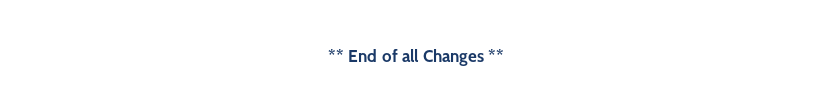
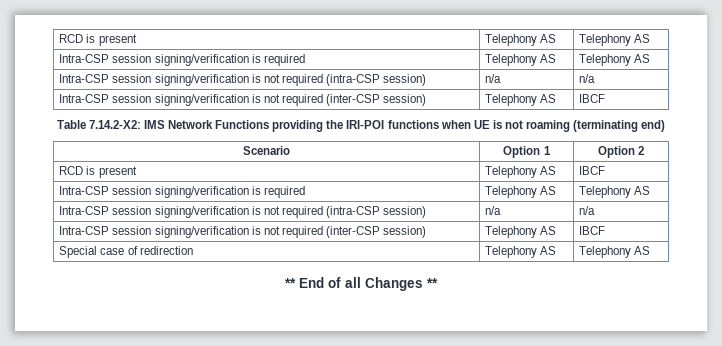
+ RCD is present | Telephony AS | Telephony AS
+ Intra-CSP session signing/verification is required | Telephony AS | Telephony AS
+ Intra-CSP session signing/verification is not required (intra-CSP session) | n/a | n/a
+ Intra-CSP session signing/verification is not required (inter-CSP session) | Telephony AS | IBCF
+ Table 7.14.2-X2: IMS Network Functions providing the IRI-POI functions when UE is not roaming (terminating end)
+ Scenario | Option 1 | Option 2
+ RCD is present | Telephony AS | IBCF
+ Intra-CSP session signing/verification is required | Telephony AS | Telephony AS
+ Intra-CSP session signing/verification is not required (intra-CSP session) | n/a | n/a
+ Intra-CSP session signing/verification is not required (inter-CSP session) | Telephony AS | IBCF
+ Special case of redirection | Telephony AS | Telephony AS

